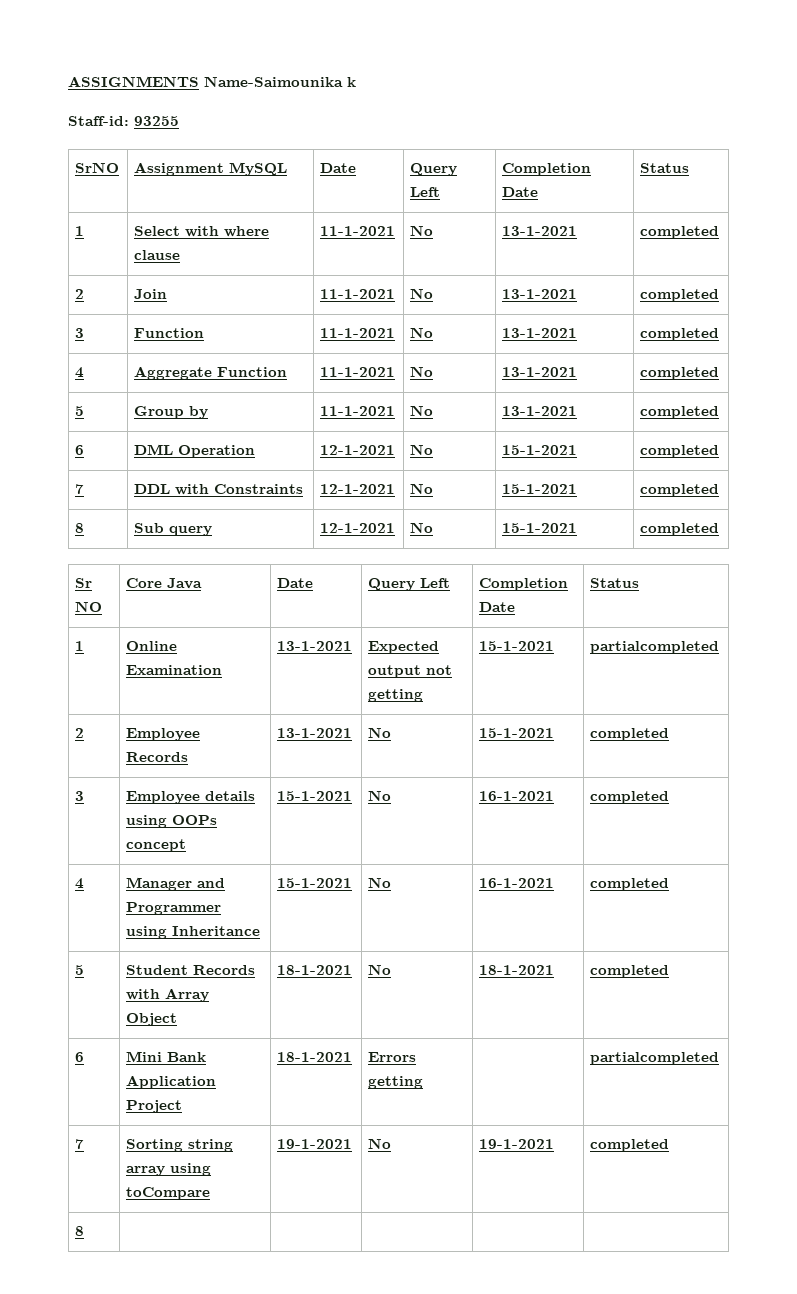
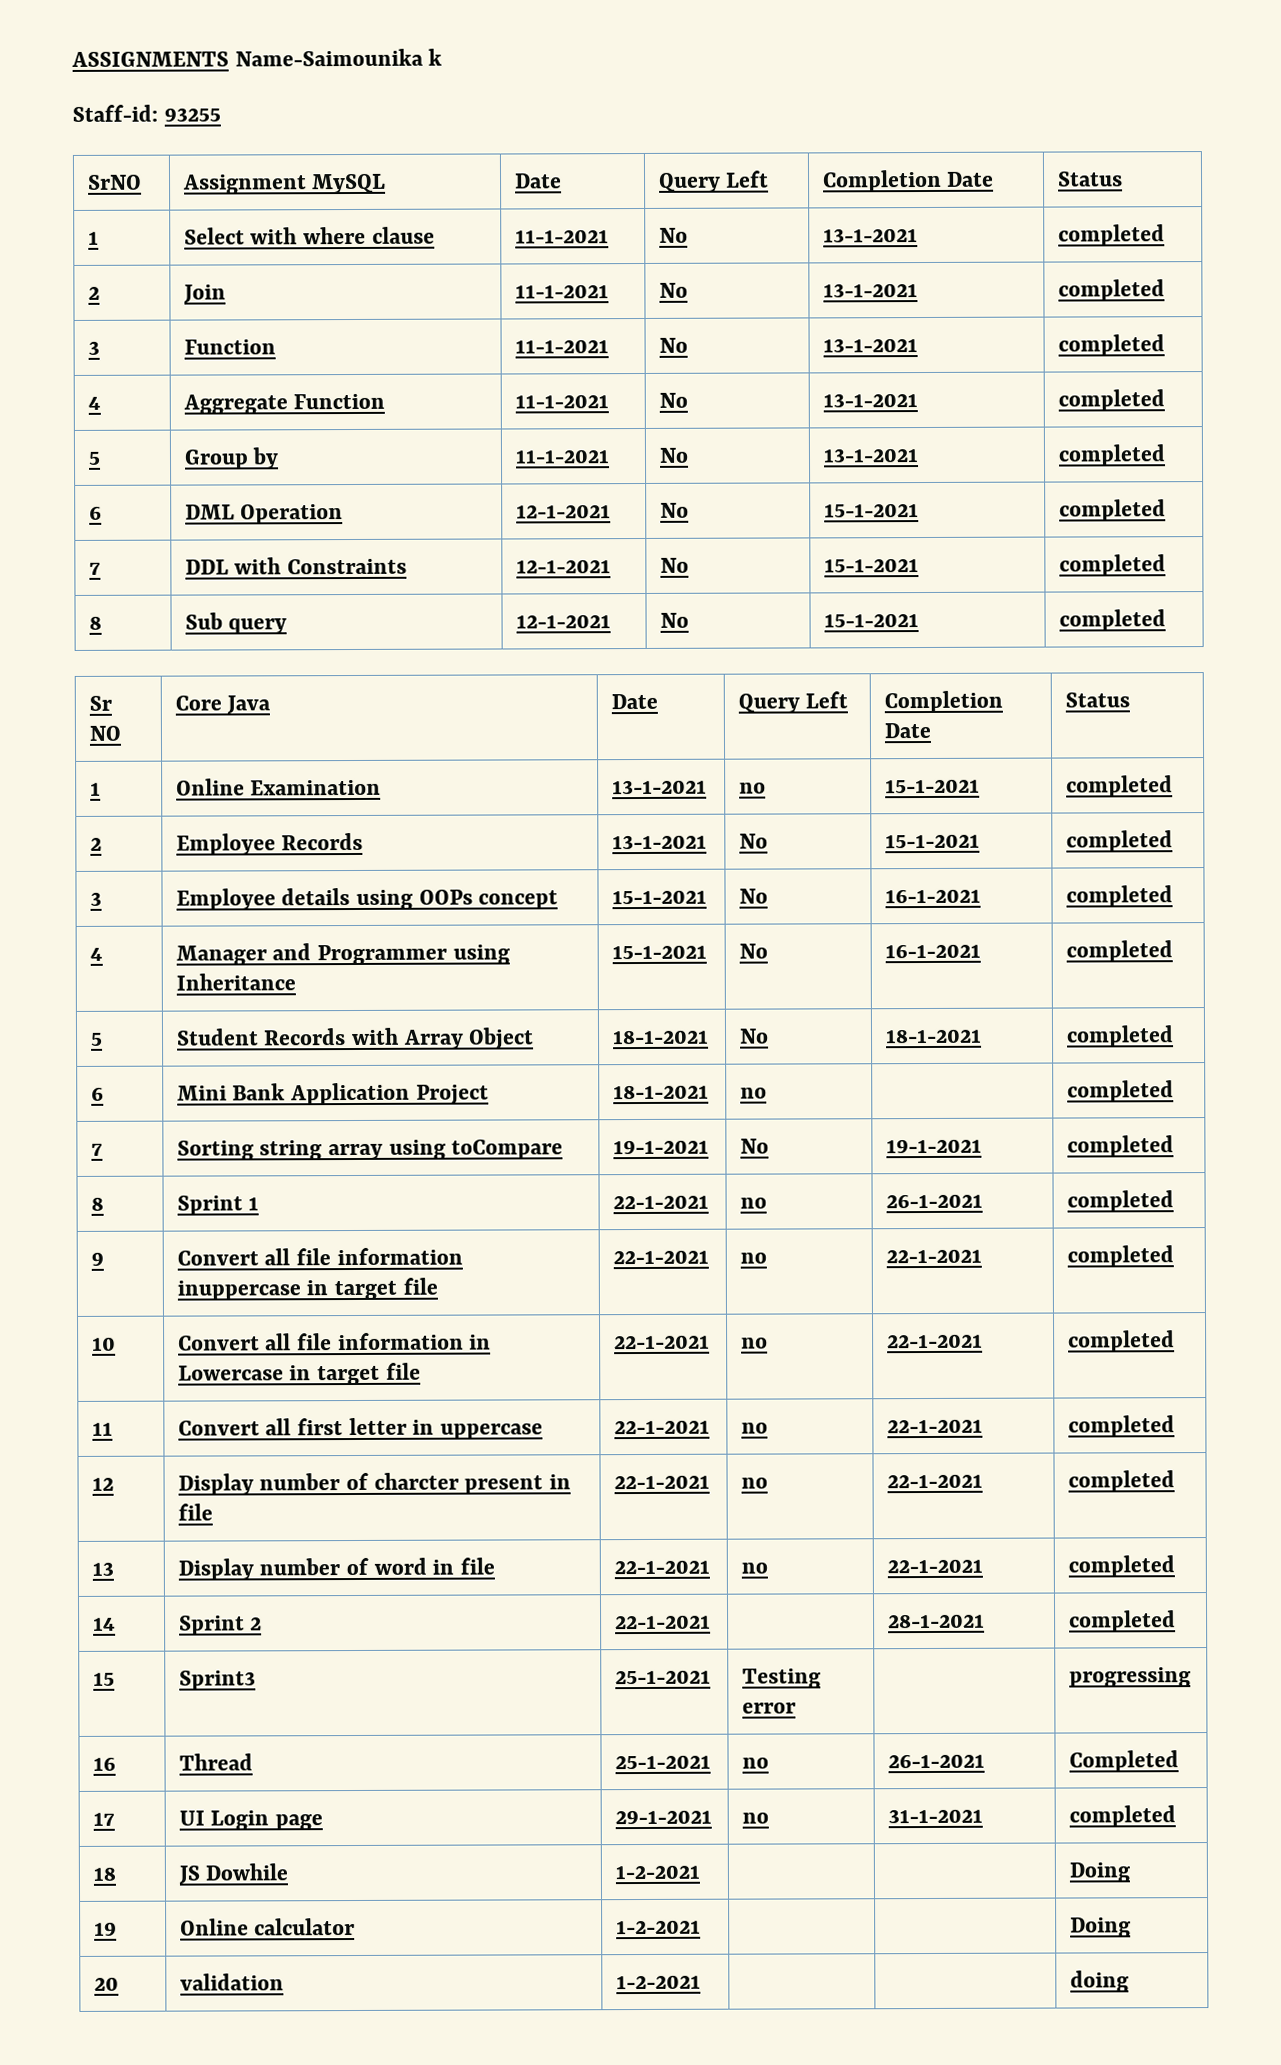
- 1 | Online Examination | 13-1-2021 | Expected output not getting | 15-1-2021 | partialcompleted
+ 1 | Online Examination | 13-1-2021 | no | 15-1-2021 | completed
- 6 | Mini Bank Application Project | 18-1-2021 | Errors getting | | partialcompleted
+ 6 | Mini Bank Application Project | 18-1-2021 | no | | completed
- 8 | | | | |
+ 8 | Sprint 1 | 22-1-2021 | no | 26-1-2021 | completed
+ 9 | Convert all file information inuppercase in target file | 22-1-2021 | no | 22-1-2021 | completed
+ 10 | Convert all file information in Lowercase in target file | 22-1-2021 | no | 22-1-2021 | completed
+ 11 | Convert all first letter in uppercase | 22-1-2021 | no | 22-1-2021 | completed
+ 12 | Display number of charcter present in file | 22-1-2021 | no | 22-1-2021 | completed
+ 13 | Display number of word in file | 22-1-2021 | no | 22-1-2021 | completed
+ 14 | Sprint 2 | 22-1-2021 | | 28-1-2021 | completed
+ 15 | Sprint3 | 25-1-2021 | Testing error | | progressing
+ 16 | Thread | 25-1-2021 | no | 26-1-2021 | Completed
+ 17 | UI Login page | 29-1-2021 | no | 31-1-2021 | completed
+ 18 | JS Dowhile | 1-2-2021 | | | Doing
+ 19 | Online calculator | 1-2-2021 | | | Doing
+ 20 | validation | 1-2-2021 | | | doing

